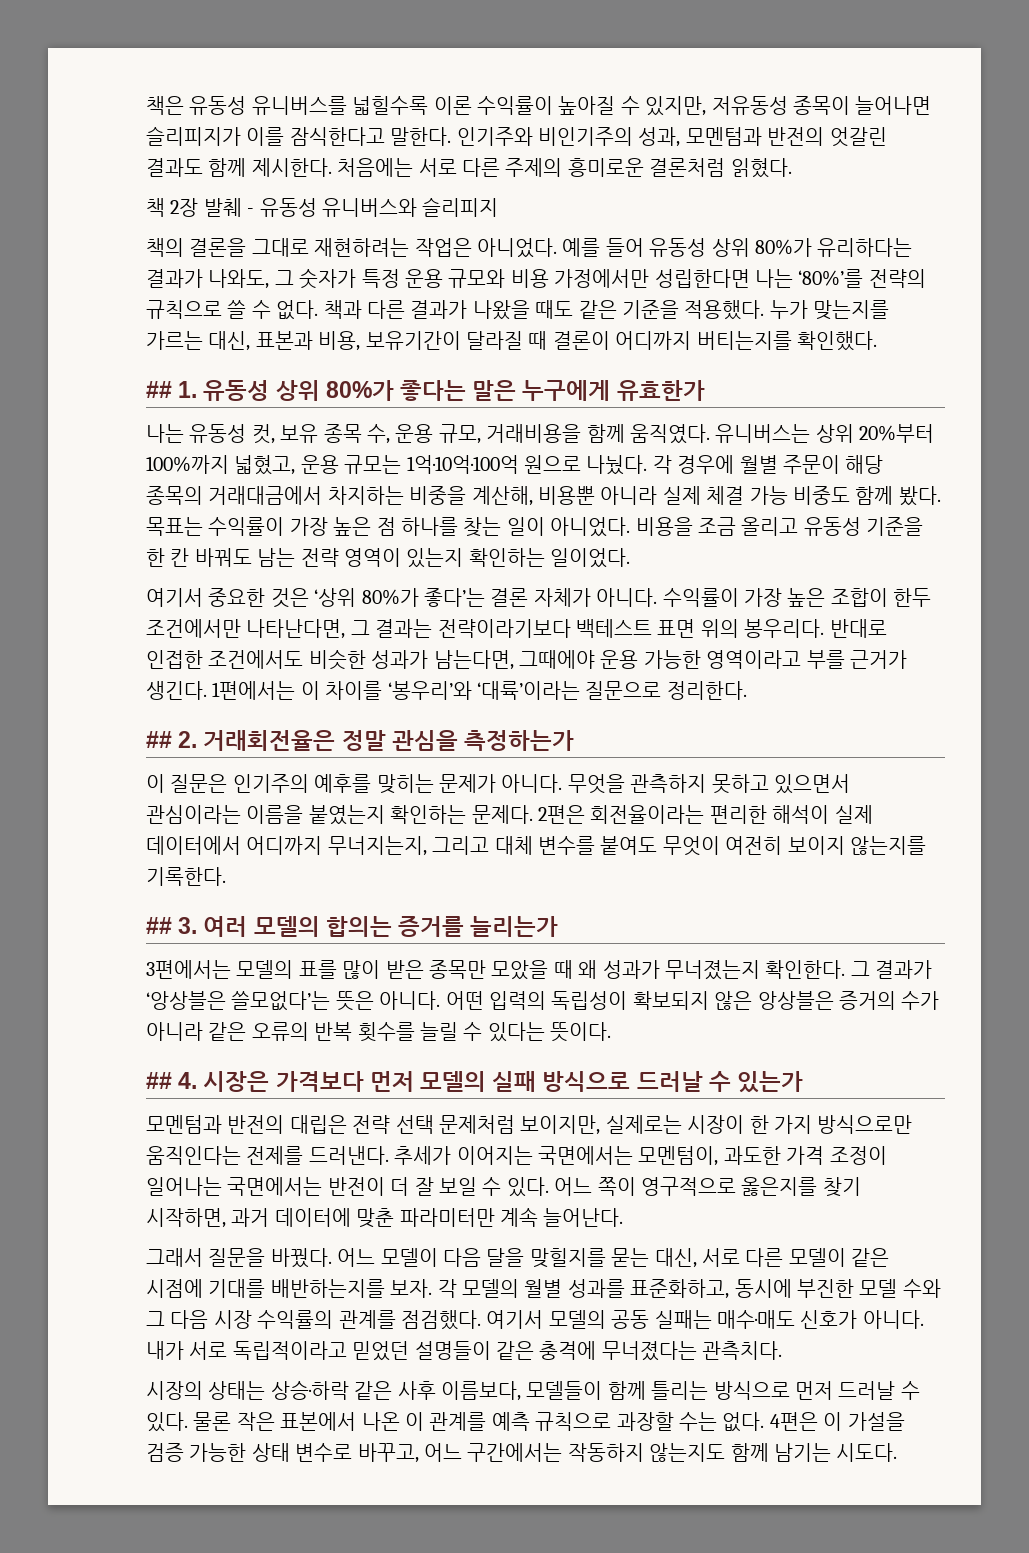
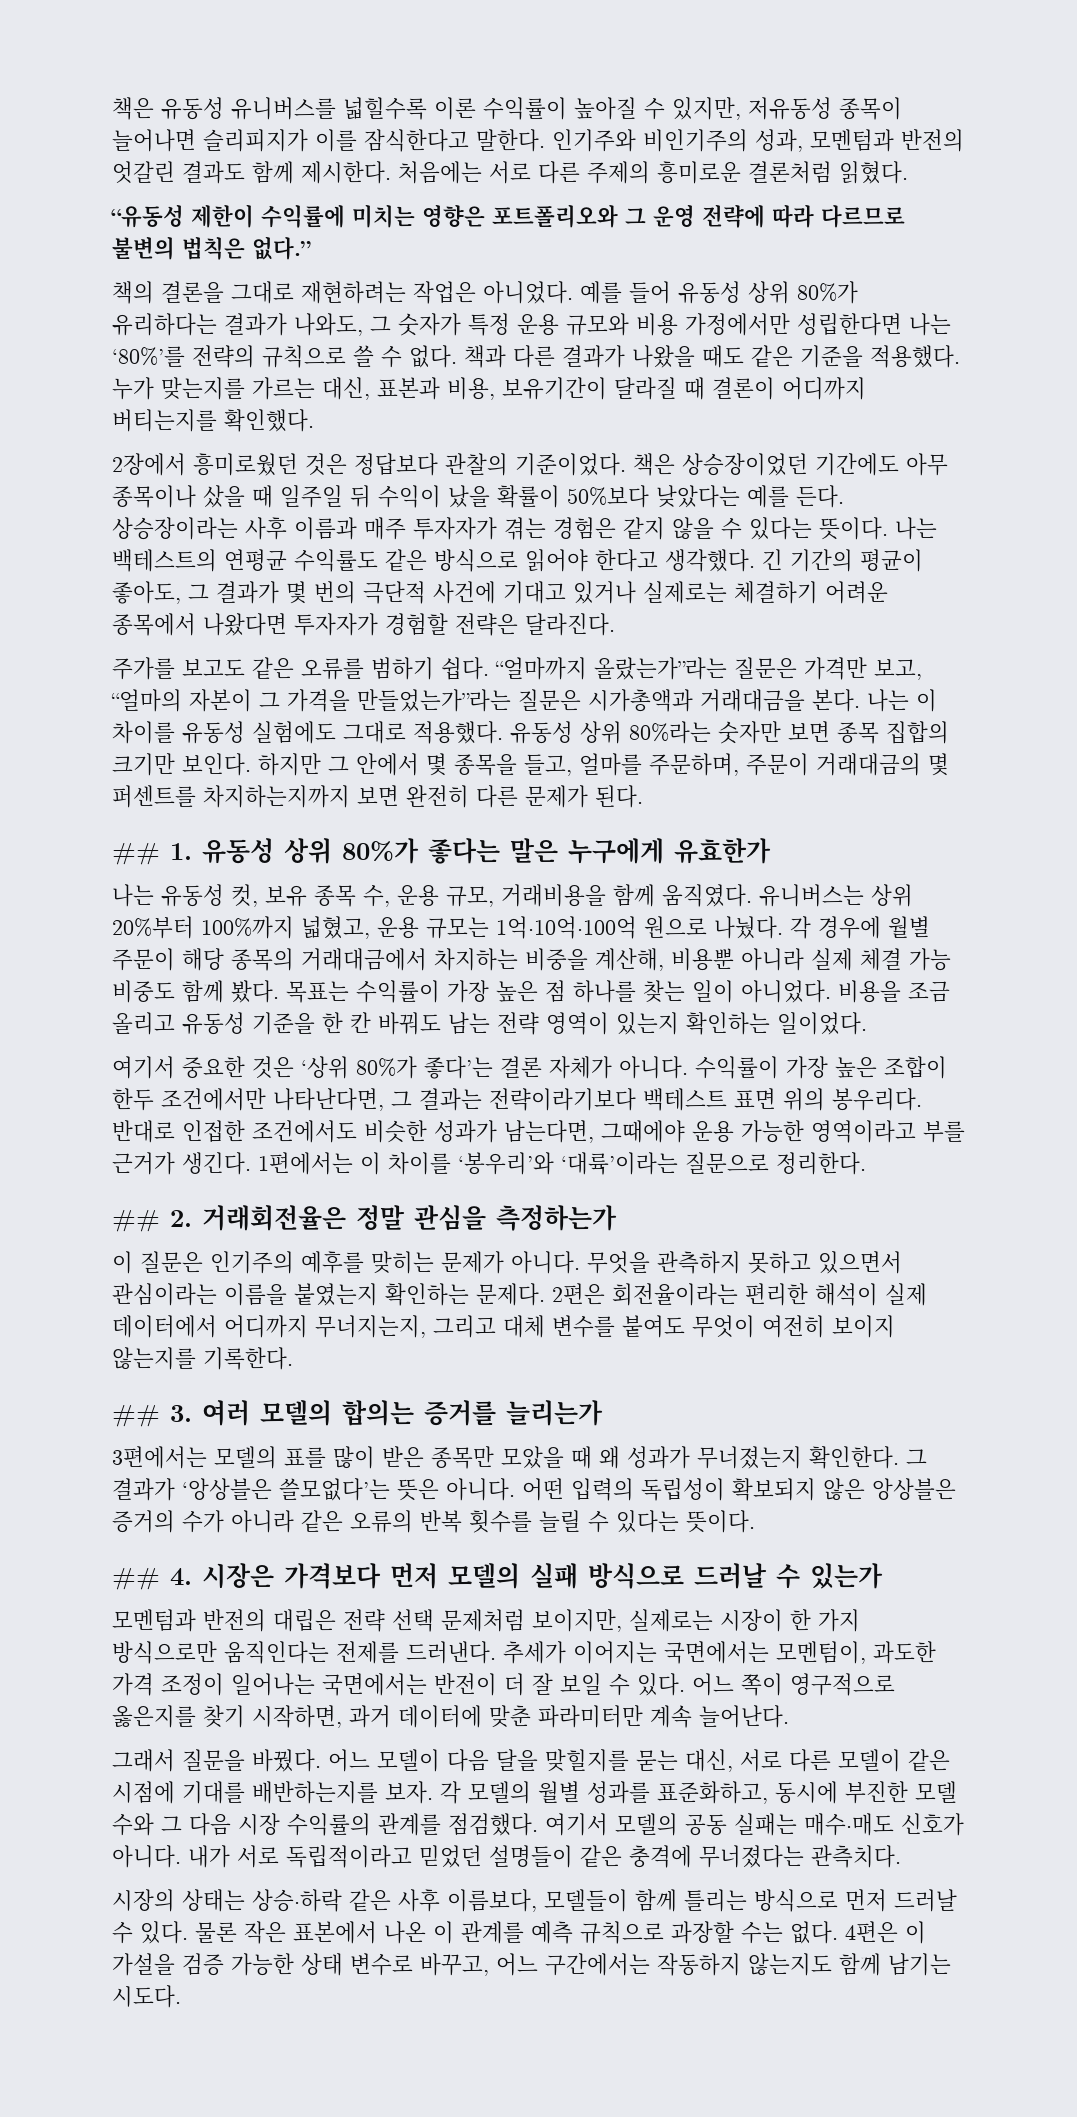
- 책 2장 발췌 - 유동성 유니버스와 슬리피지
+ “유동성 제한이 수익률에 미치는 영향은 포트폴리오와 그 운영 전략에 따라 다르므로 불변의 법칙은 없다.”
+ 2장에서 흥미로웠던 것은 정답보다 관찰의 기준이었다. 책은 상승장이었던 기간에도 아무 종목이나 샀을 때 일주일 뒤 수익이 났을 확률이 50%보다 낮았다는 예를 든다. 상승장이라는 사후 이름과 매주 투자자가 겪는 경험은 같지 않을 수 있다는 뜻이다. 나는 백테스트의 연평균 수익률도 같은 방식으로 읽어야 한다고 생각했다. 긴 기간의 평균이 좋아도, 그 결과가 몇 번의 극단적 사건에 기대고 있거나 실제로는 체결하기 어려운 종목에서 나왔다면 투자자가 경험할 전략은 달라진다.
+ 주가를 보고도 같은 오류를 범하기 쉽다. “얼마까지 올랐는가”라는 질문은 가격만 보고, “얼마의 자본이 그 가격을 만들었는가”라는 질문은 시가총액과 거래대금을 본다. 나는 이 차이를 유동성 실험에도 그대로 적용했다. 유동성 상위 80%라는 숫자만 보면 종목 집합의 크기만 보인다. 하지만 그 안에서 몇 종목을 들고, 얼마를 주문하며, 주문이 거래대금의 몇 퍼센트를 차지하는지까지 보면 완전히 다른 문제가 된다.

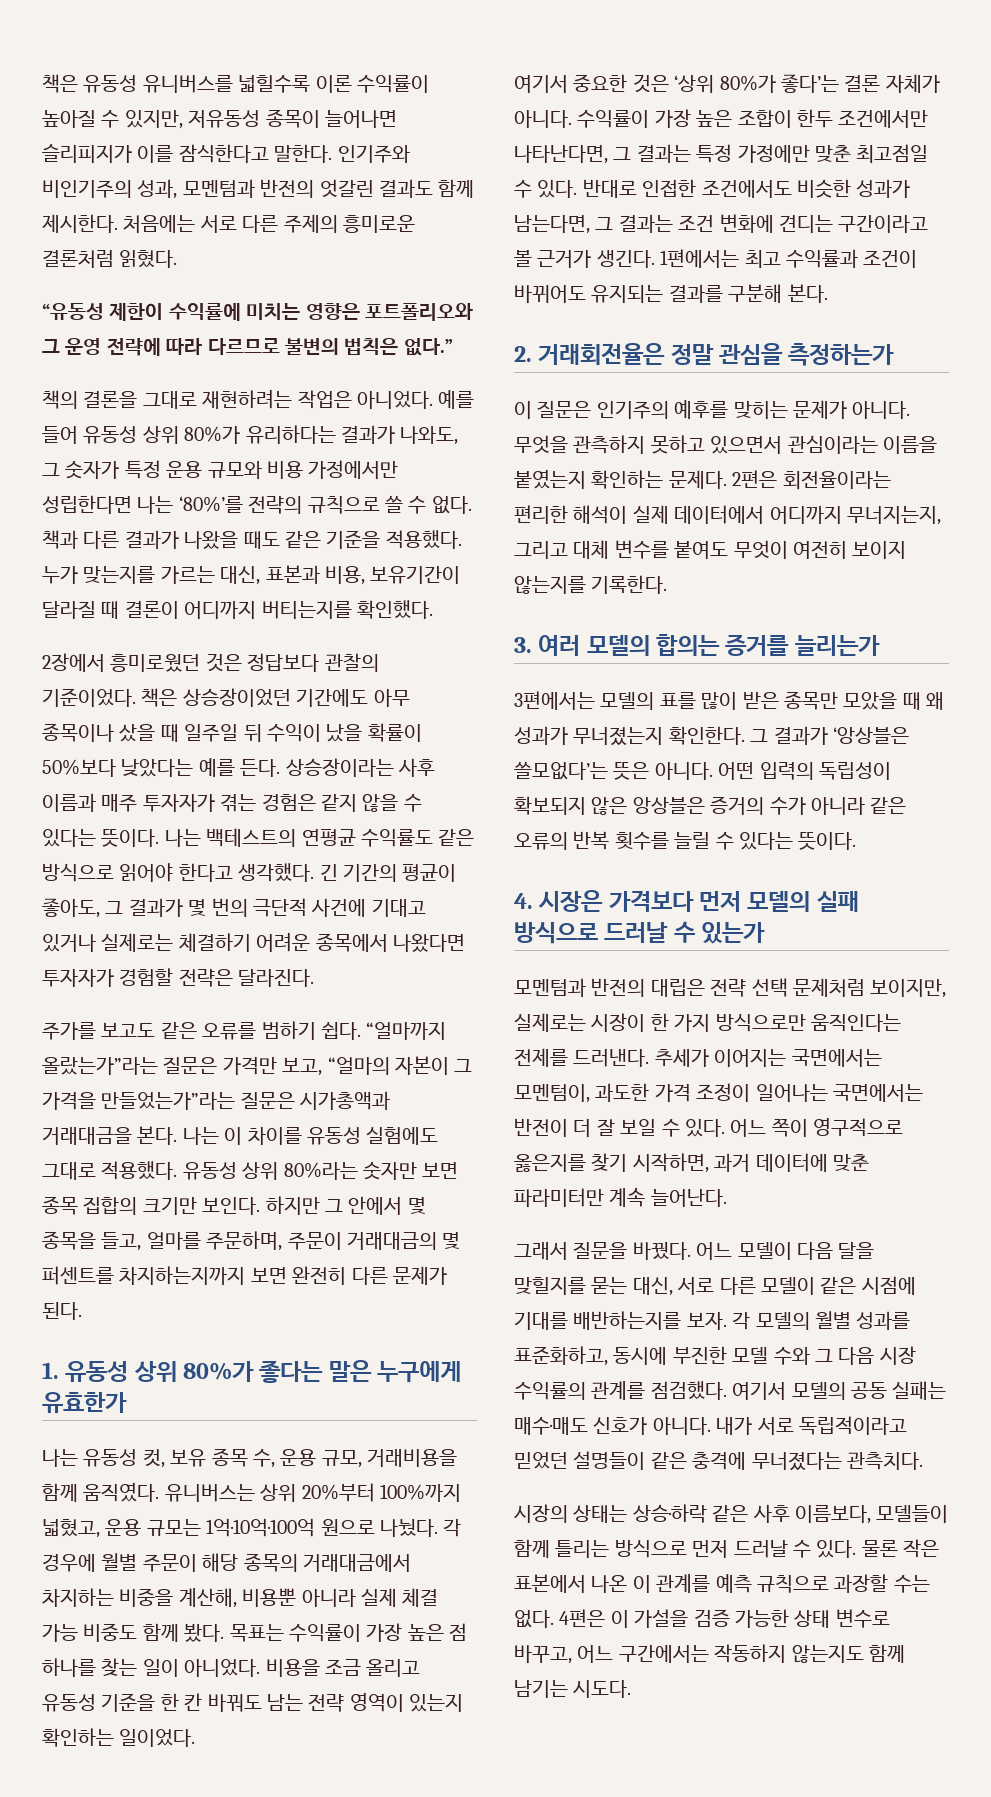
- ## 1. 유동성 상위 80%가 좋다는 말은 누구에게 유효한가
+ 1. 유동성 상위 80%가 좋다는 말은 누구에게 유효한가
- 수익률이 가장 높은 조합이 한두 조건에서만 나타난다면, 그 결과는 전략이라기보다 백테스트 표면 위의 봉우리다.
+ 수익률이 가장 높은 조합이 한두 조건에서만 나타난다면, 그 결과는 특정 가정에만 맞춘 최고점일 수 있다.
- 반대로 인접한 조건에서도 비슷한 성과가 남는다면, 그때에야 운용 가능한 영역이라고 부를 근거가 생긴다. 1편에서는 이 차이를 ‘봉우리’와 ‘대륙’이라는 질문으로 정리한다.
- ## 2. 거래회전율은 정말 관심을 측정하는가
+ 반대로 인접한 조건에서도 비슷한 성과가 남는다면, 그 결과는 조건 변화에 견디는 구간이라고 볼 근거가 생긴다. 1편에서는 최고 수익률과 조건이 바뀌어도 유지되는 결과를 구분해 본다.
+ 2. 거래회전율은 정말 관심을 측정하는가
- ## 3. 여러 모델의 합의는 증거를 늘리는가
+ 3. 여러 모델의 합의는 증거를 늘리는가
- ## 4. 시장은 가격보다 먼저 모델의 실패 방식으로 드러날 수 있는가
+ 4. 시장은 가격보다 먼저 모델의 실패 방식으로 드러날 수 있는가

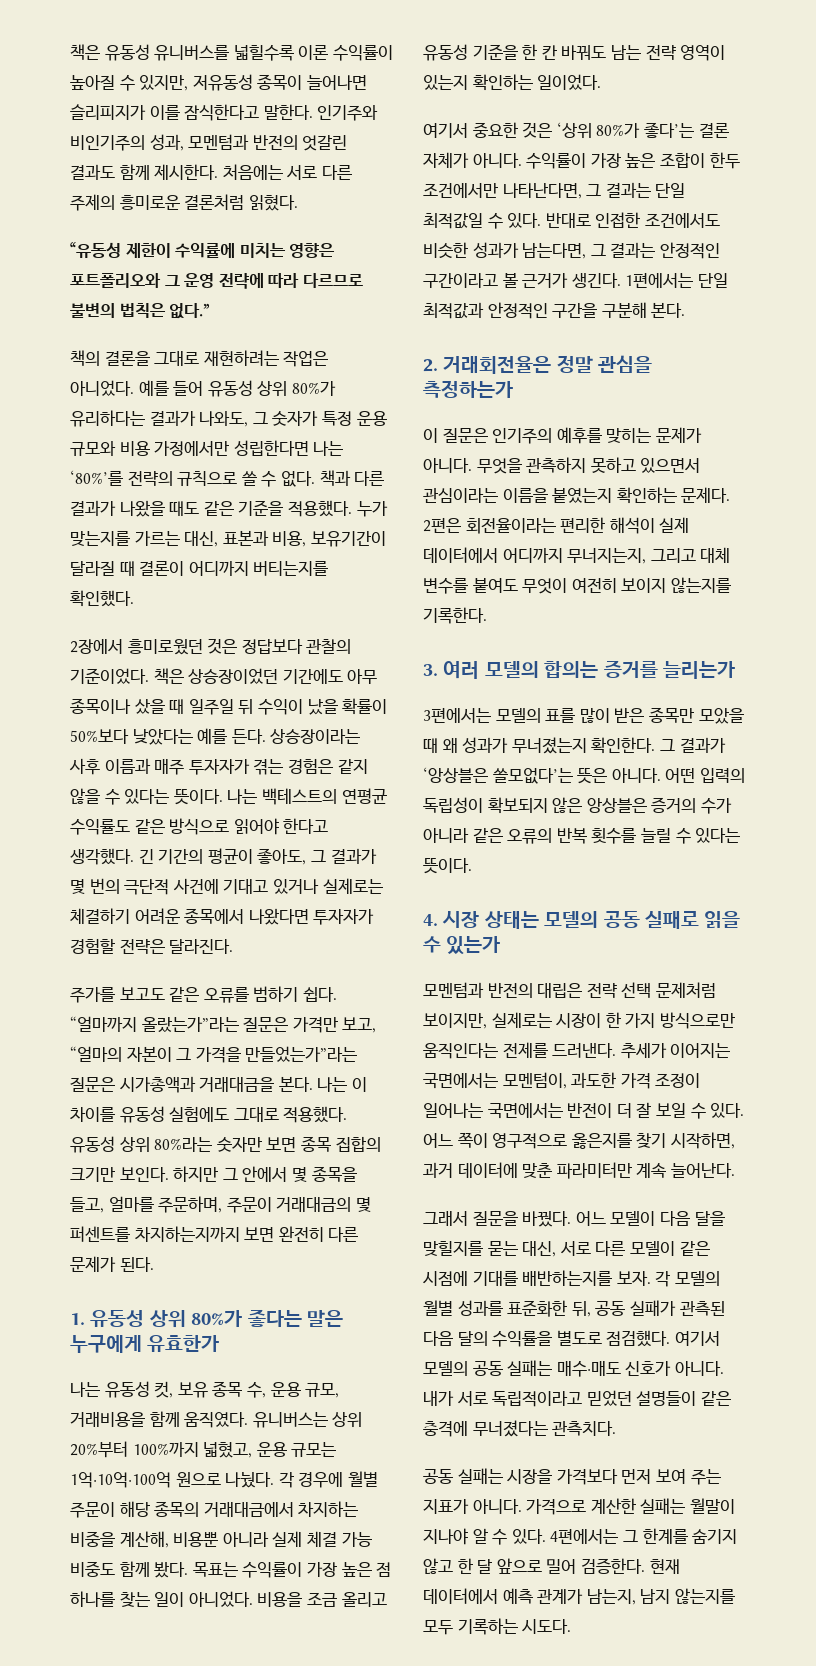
- 수익률이 가장 높은 조합이 한두 조건에서만 나타난다면, 그 결과는 특정 가정에만 맞춘 최고점일 수 있다.
+ 수익률이 가장 높은 조합이 한두 조건에서만 나타난다면, 그 결과는 단일 최적값일 수 있다.
- 반대로 인접한 조건에서도 비슷한 성과가 남는다면, 그 결과는 조건 변화에 견디는 구간이라고 볼 근거가 생긴다.
+ 반대로 인접한 조건에서도 비슷한 성과가 남는다면, 그 결과는 안정적인 구간이라고 볼 근거가 생긴다.
- 1편에서는 최고 수익률과 조건이 바뀌어도 유지되는 결과를 구분해 본다.
+ 1편에서는 단일 최적값과 안정적인 구간을 구분해 본다.
- 4. 시장은 가격보다 먼저 모델의 실패 방식으로 드러날 수 있는가
+ 4. 시장 상태는 모델의 공동 실패로 읽을 수 있는가
- 각 모델의 월별 성과를 표준화하고, 동시에 부진한 모델 수와 그 다음 시장 수익률의 관계를 점검했다.
+ 각 모델의 월별 성과를 표준화한 뒤, 공동 실패가 관측된 다음 달의 수익률을 별도로 점검했다.
- 시장의 상태는 상승·하락 같은 사후 이름보다, 모델들이 함께 틀리는 방식으로 먼저 드러날 수 있다. 물론 작은 표본에서 나온 이 관계를 예측 규칙으로 과장할 수는 없다. 4편은 이 가설을 검증 가능한 상태 변수로 바꾸고, 어느 구간에서는 작동하지 않는지도 함께 남기는 시도다.
+ 공동 실패는 시장을 가격보다 먼저 보여 주는 지표가 아니다. 가격으로 계산한 실패는 월말이 지나야 알 수 있다. 4편에서는 그 한계를 숨기지 않고 한 달 앞으로 밀어 검증한다. 현재 데이터에서 예측 관계가 남는지, 남지 않는지를 모두 기록하는 시도다.

